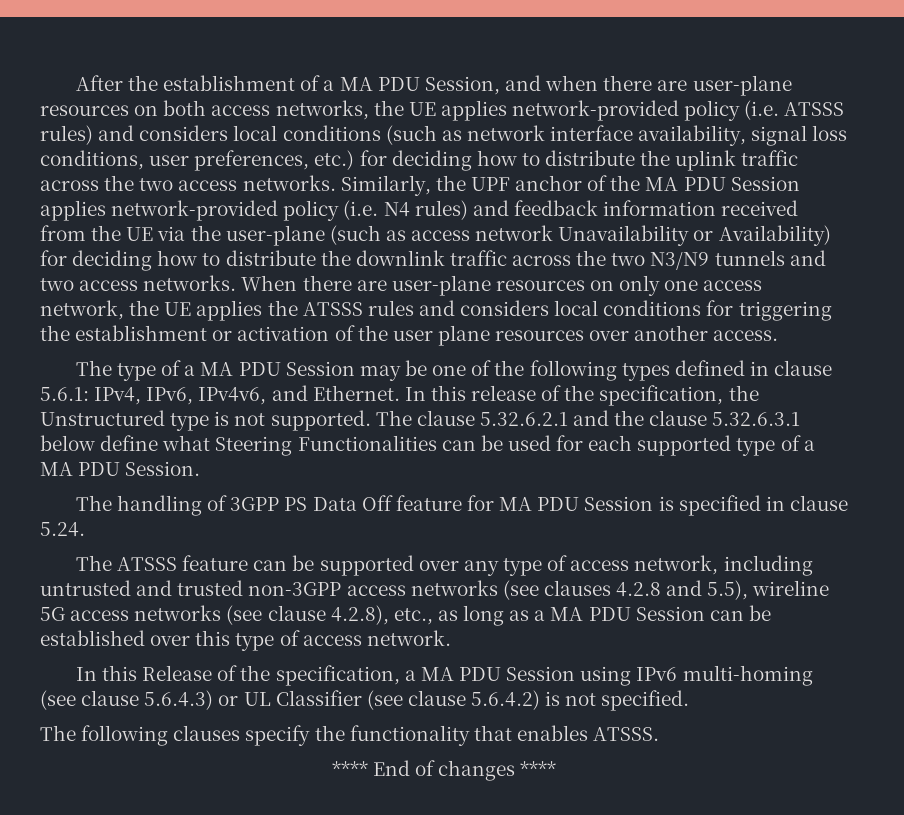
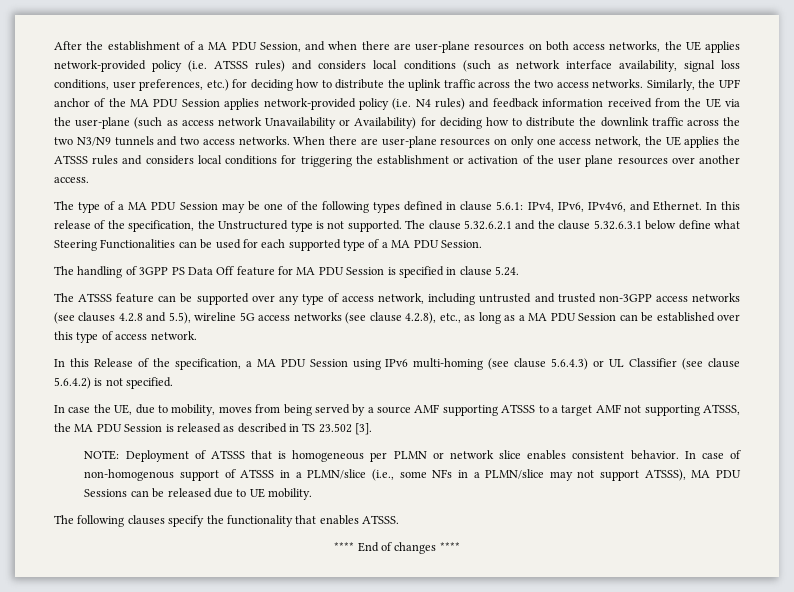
+ In case the UE, due to mobility, moves from being served by a source AMF supporting ATSSS to a target AMF not supporting ATSSS, the MA PDU Session is released as described in TS 23.502 [3].
+ NOTE: Deployment of ATSSS that is homogeneous per PLMN or network slice enables consistent behavior. In case of non-homogenous support of ATSSS in a PLMN/slice (i.e., some NFs in a PLMN/slice may not support ATSSS), MA PDU Sessions can be released due to UE mobility.

